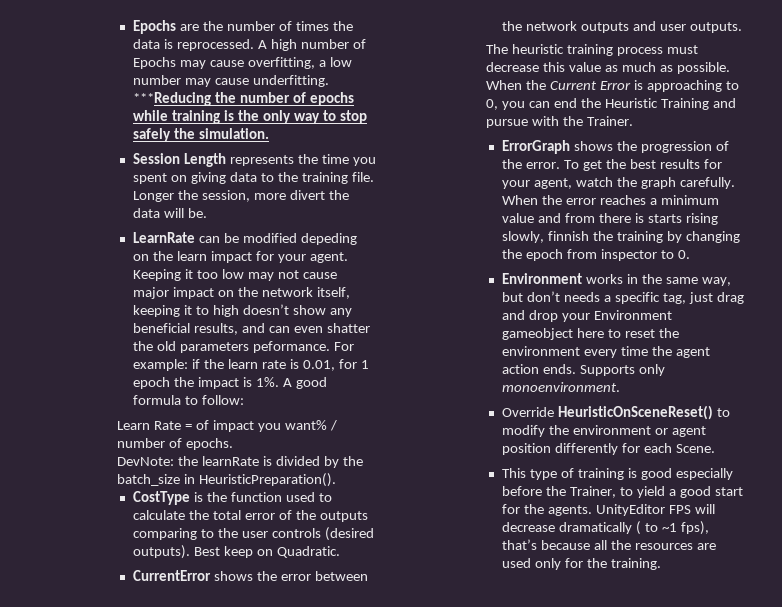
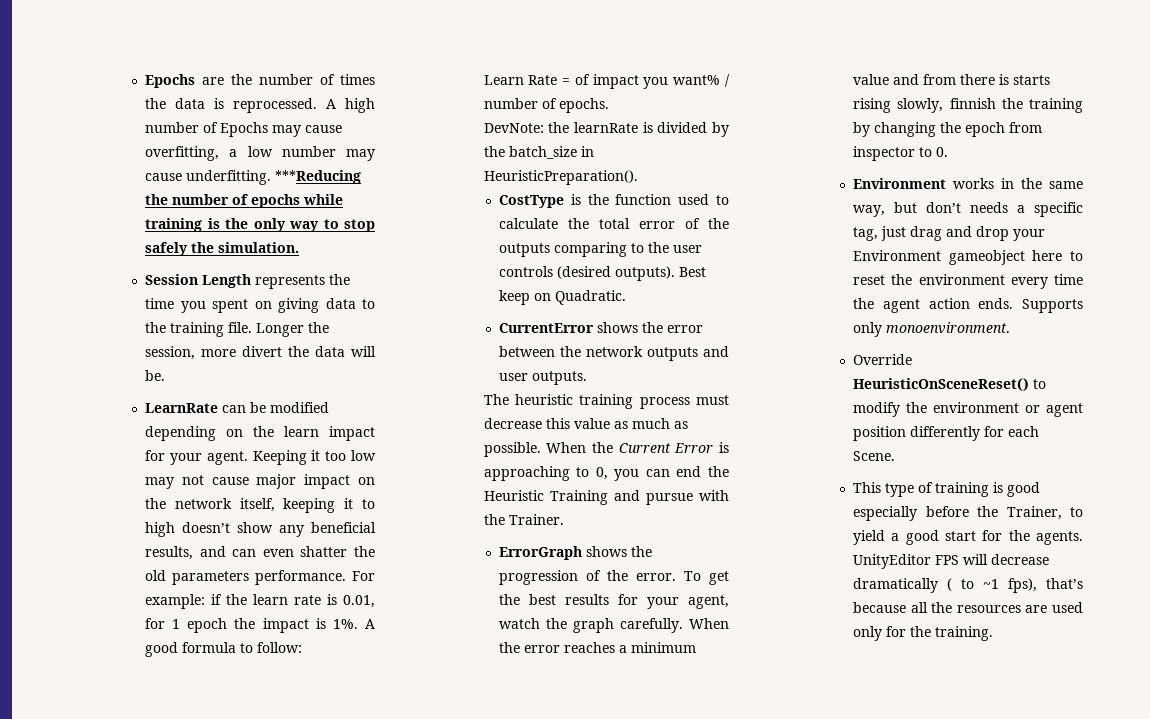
- LearnRate can be modified depeding on the learn impact for your agent.
+ LearnRate can be modified depending on the learn impact for your agent.
- Keeping it too low may not cause major impact on the network itself, keeping it to high doesn’t show any beneficial results, and can even shatter the old parameters peformance.
+ Keeping it too low may not cause major impact on the network itself, keeping it to high doesn’t show any beneficial results, and can even shatter the old parameters performance.

